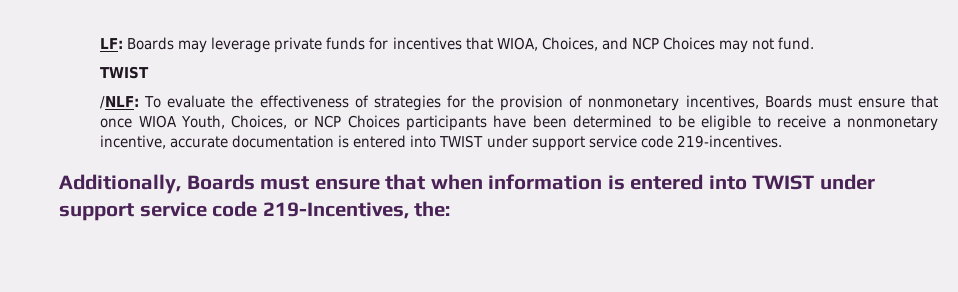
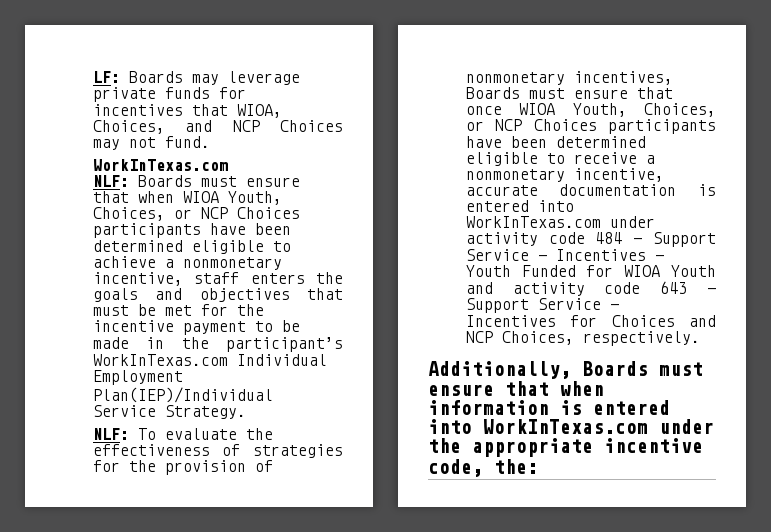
  LF: Boards may leverage private funds for incentives that WIOA, Choices, and NCP Choices may not fund.
- TWIST
- /NLF: To evaluate the effectiveness of strategies for the provision of nonmonetary incentives, Boards must ensure that once WIOA Youth, Choices, or NCP Choices participants have been determined to be eligible to receive a nonmonetary incentive, accurate documentation is entered into TWIST under support service code 219-incentives.
+ WorkInTexas.com
+ NLF: Boards must ensure that when WIOA Youth, Choices, or NCP Choices participants have been determined eligible to achieve a nonmonetary incentive, staff enters the goals and objectives that must be met for the incentive payment to be made in the participant’s WorkInTexas.com Individual Employment Plan(IEP)/Individual Service Strategy.
+ NLF: To evaluate the effectiveness of strategies for the provision of nonmonetary incentives, Boards must ensure that once WIOA Youth, Choices, or NCP Choices participants have been determined eligible to receive a nonmonetary incentive, accurate documentation is entered into WorkInTexas.com under activity code 484 - Support Service - Incentives - Youth Funded for WIOA Youth and activity code 643 - Support Service - Incentives for Choices and NCP Choices, respectively.
- Additionally, Boards must ensure that when information is entered into TWIST under support service code 219-Incentives, the:
+ Additionally, Boards must ensure that when information is entered into WorkInTexas.com under the appropriate incentive code, the:

